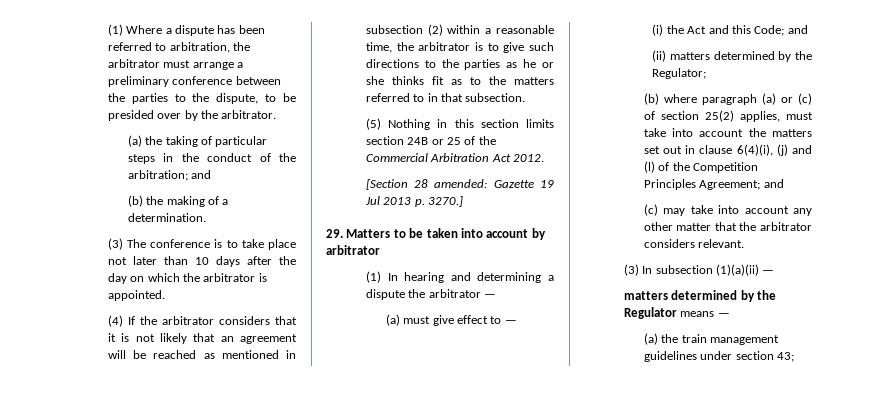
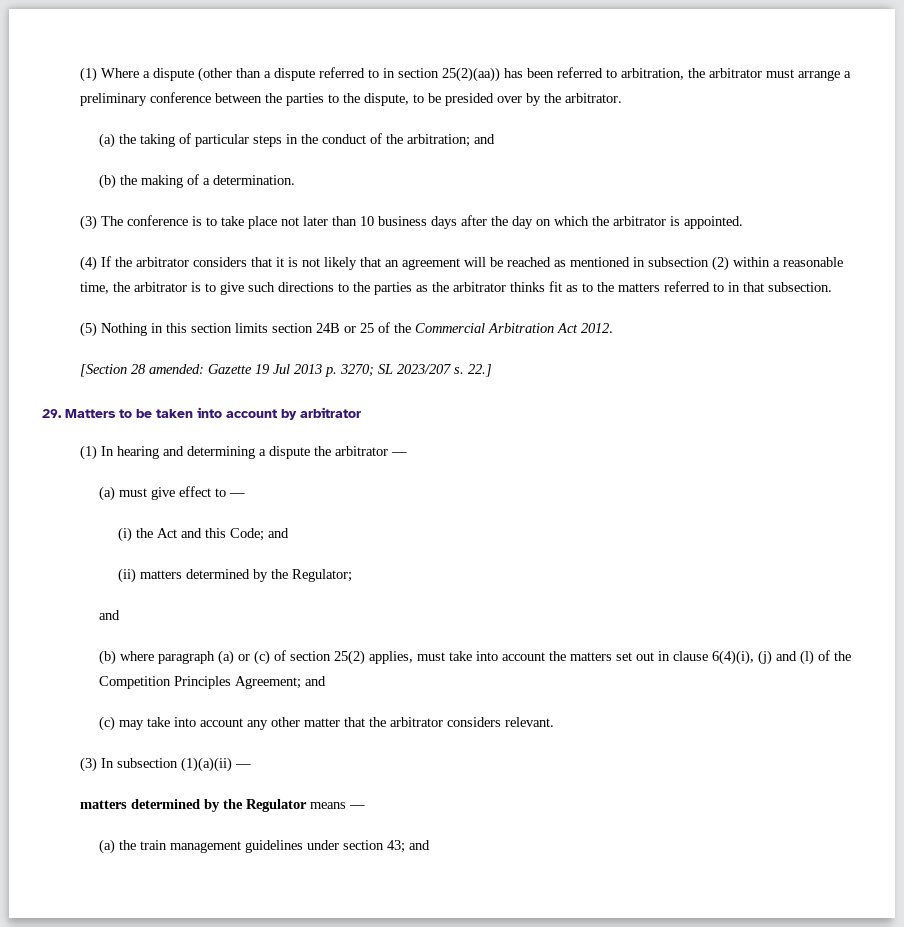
- (1) Where a dispute has been referred to arbitration, the arbitrator must arrange a preliminary conference between the parties to the dispute, to be presided over by the arbitrator.
+ (1) Where a dispute (other than a dispute referred to in section 25(2)(aa)) has been referred to arbitration, the arbitrator must arrange a preliminary conference between the parties to the dispute, to be presided over by the arbitrator.
- (3) The conference is to take place not later than 10 days after the day on which the arbitrator is appointed.
+ (3) The conference is to take place not later than 10 business days after the day on which the arbitrator is appointed.
- (4) If the arbitrator considers that it is not likely that an agreement will be reached as mentioned in subsection (2) within a reasonable time, the arbitrator is to give such directions to the parties as he or she thinks fit as to the matters referred to in that subsection.
+ (4) If the arbitrator considers that it is not likely that an agreement will be reached as mentioned in subsection (2) within a reasonable time, the arbitrator is to give such directions to the parties as the arbitrator thinks fit as to the matters referred to in that subsection.
- [Section 28 amended: Gazette 19 Jul 2013 p. 3270.]
+ [Section 28 amended: Gazette 19 Jul 2013 p. 3270; SL 2023/207 s. 22.]
  (ii) matters determined by the Regulator;
+ and
- (a) the train management guidelines under section 43;
+ (a) the train management guidelines under section 43; and

